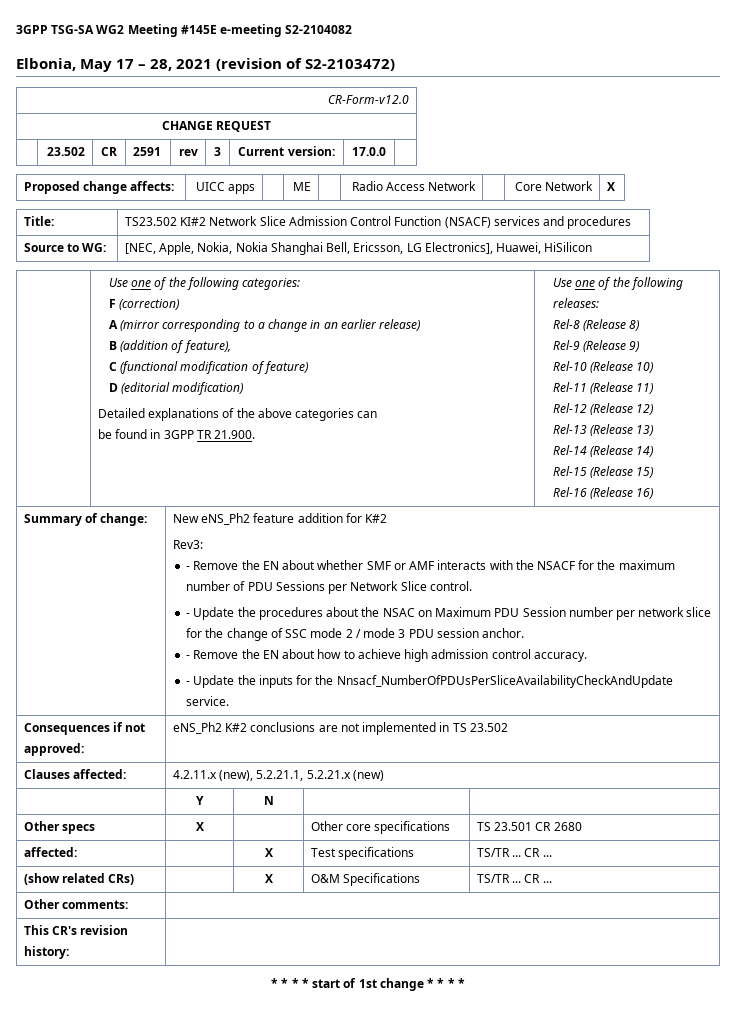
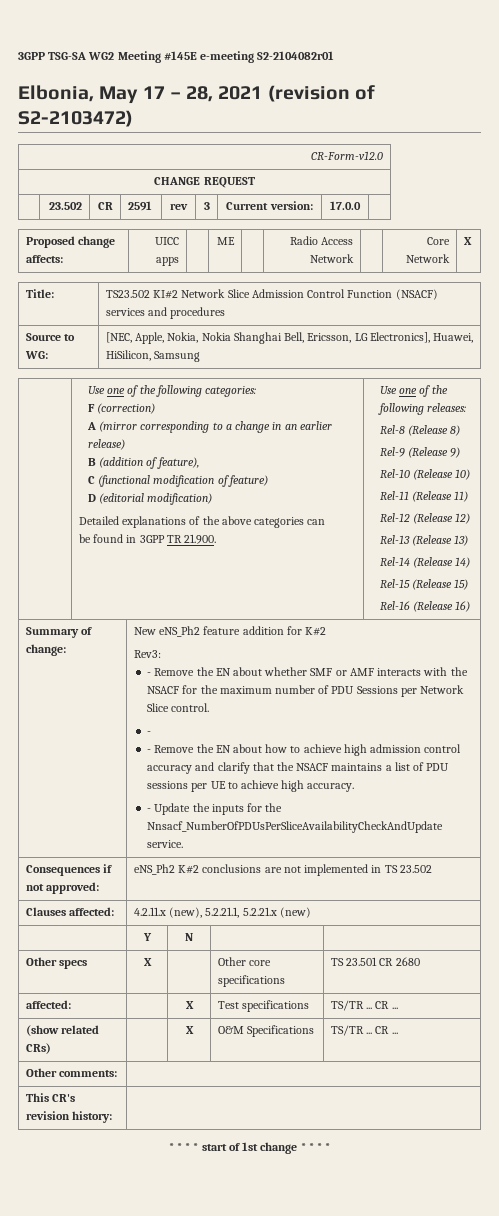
- 3GPP TSG-SA WG2 Meeting #145E e-meeting S2-2104082
+ 3GPP TSG-SA WG2 Meeting #145E e-meeting S2-2104082r01
- Source to WG: | [NEC, Apple, Nokia, Nokia Shanghai Bell, Ericsson, LG Electronics], Huawei, HiSilicon
+ Source to WG: | [NEC, Apple, Nokia, Nokia Shanghai Bell, Ericsson, LG Electronics], Huawei, HiSilicon, Samsung
  - Remove the EN about whether SMF or AMF interacts with the NSACF for the maximum number of PDU Sessions per Network Slice control.
- - Update the procedures about the NSAC on Maximum PDU Session number per network slice for the change of SSC mode 2 / mode 3 PDU session anchor.
+ -
- - Remove the EN about how to achieve high admission control accuracy.
+ - Remove the EN about how to achieve high admission control accuracy and clarify that the NSACF maintains a list of PDU sessions per UE to achieve high accuracy.

